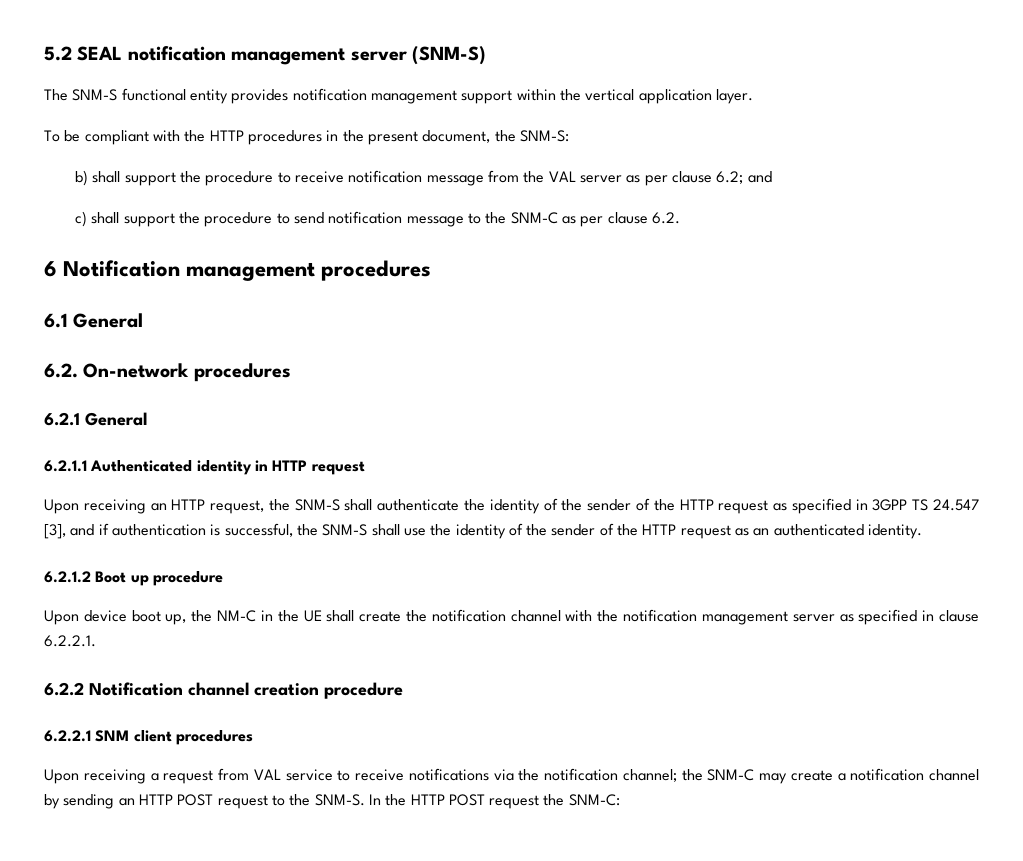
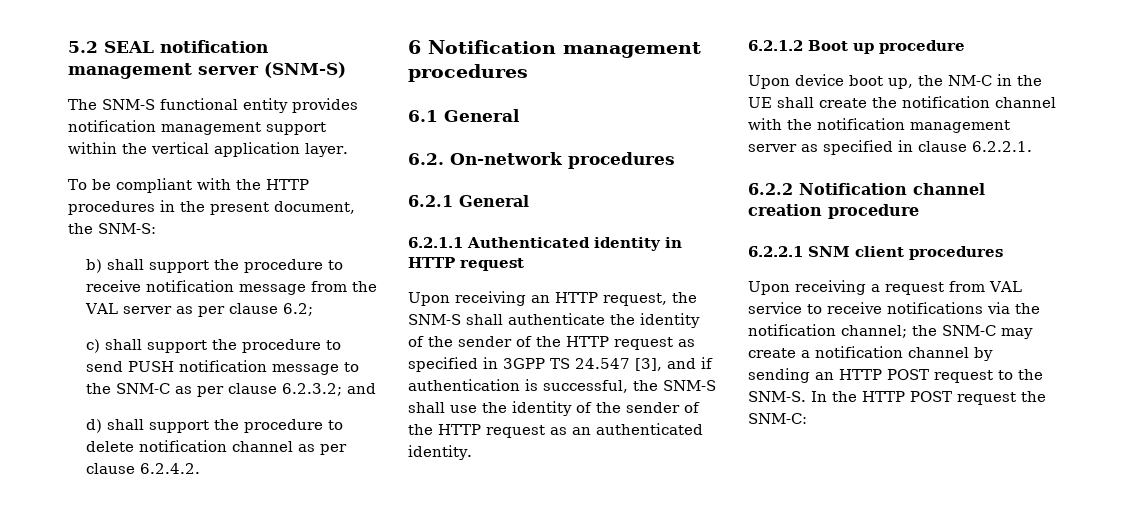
- b) shall support the procedure to receive notification message from the VAL server as per clause 6.2; and
+ b) shall support the procedure to receive notification message from the VAL server as per clause 6.2;
- c) shall support the procedure to send notification message to the SNM-C as per clause 6.2.
+ c) shall support the procedure to send PUSH notification message to the SNM-C as per clause 6.2.3.2; and
+ d) shall support the procedure to delete notification channel as per clause 6.2.4.2.

